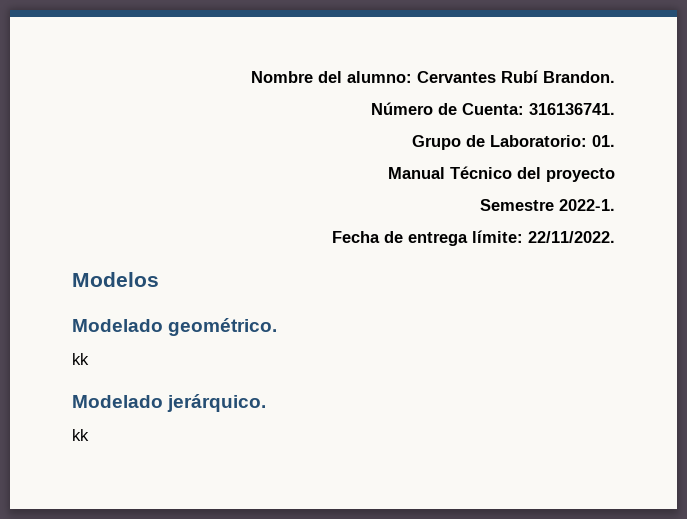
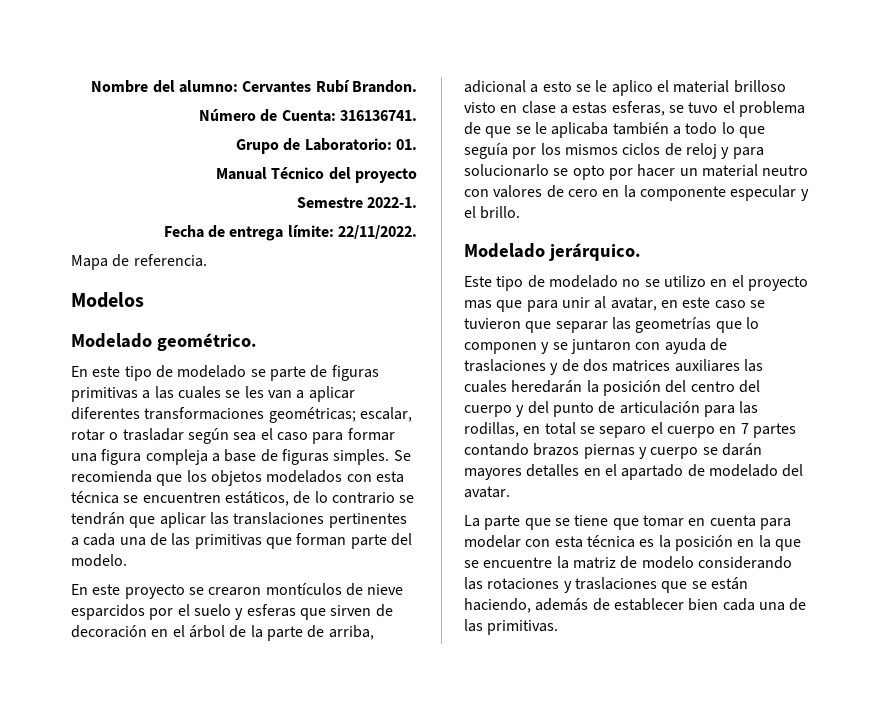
+ Mapa de referencia.
  Modelado geométrico.
- kk
+ En este tipo de modelado se parte de figuras primitivas a las cuales se les van a aplicar diferentes transformaciones geométricas; escalar, rotar o trasladar según sea el caso para formar una figura compleja a base de figuras simples. Se recomienda que los objetos modelados con esta técnica se encuentren estáticos, de lo contrario se tendrán que aplicar las translaciones pertinentes a cada una de las primitivas que forman parte del modelo.
+ En este proyecto se crearon montículos de nieve esparcidos por el suelo y esferas que sirven de decoración en el árbol de la parte de arriba, adicional a esto se le aplico el material brilloso visto en clase a estas esferas, se tuvo el problema de que se le aplicaba también a todo lo que seguía por los mismos ciclos de reloj y para solucionarlo se opto por hacer un material neutro con valores de cero en la componente especular y el brillo.
  Modelado jerárquico.
- kk
+ Este tipo de modelado no se utilizo en el proyecto mas que para unir al avatar, en este caso se tuvieron que separar las geometrías que lo componen y se juntaron con ayuda de traslaciones y de dos matrices auxiliares las cuales heredarán la posición del centro del cuerpo y del punto de articulación para las rodillas, en total se separo el cuerpo en 7 partes contando brazos piernas y cuerpo se darán mayores detalles en el apartado de modelado del avatar.
+ La parte que se tiene que tomar en cuenta para modelar con esta técnica es la posición en la que se encuentre la matriz de modelo considerando las rotaciones y traslaciones que se están haciendo, además de establecer bien cada una de las primitivas.

